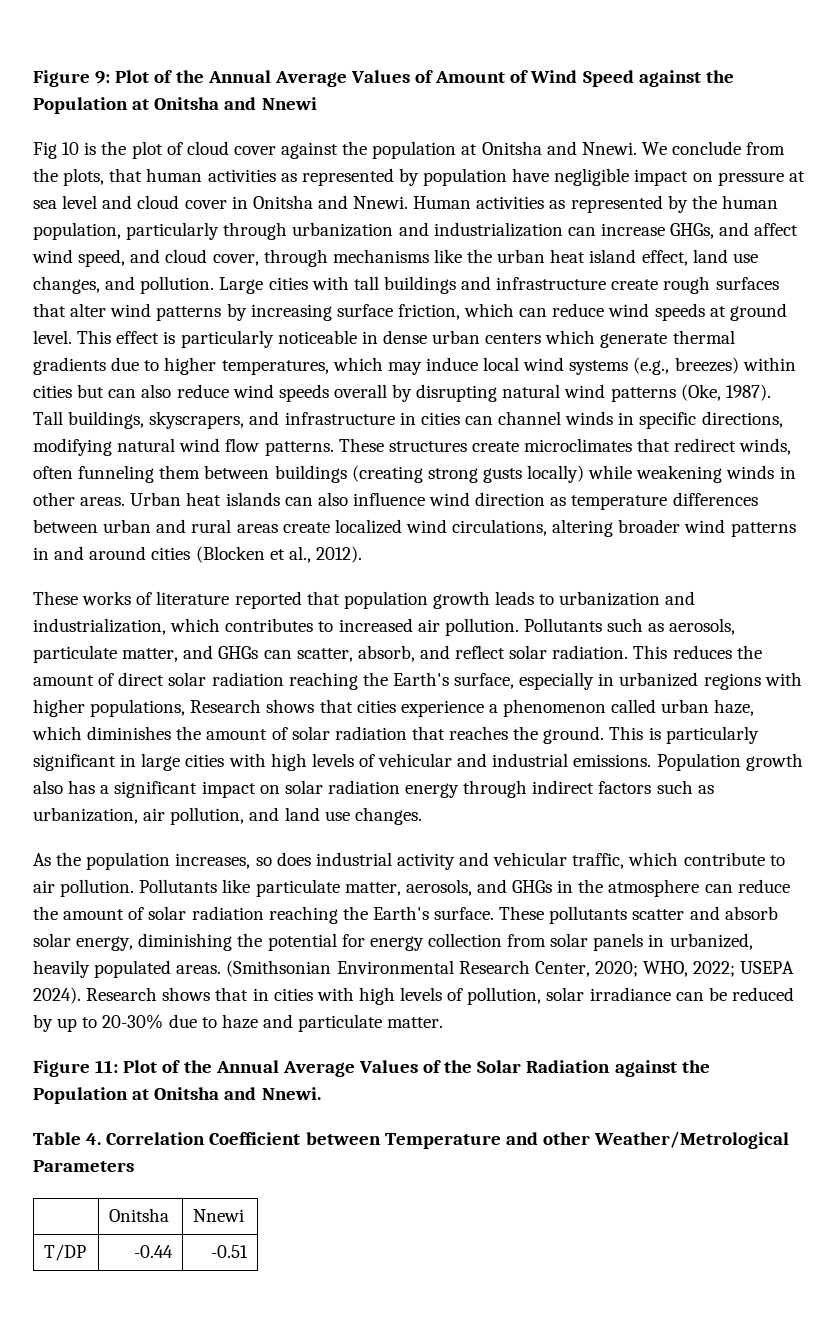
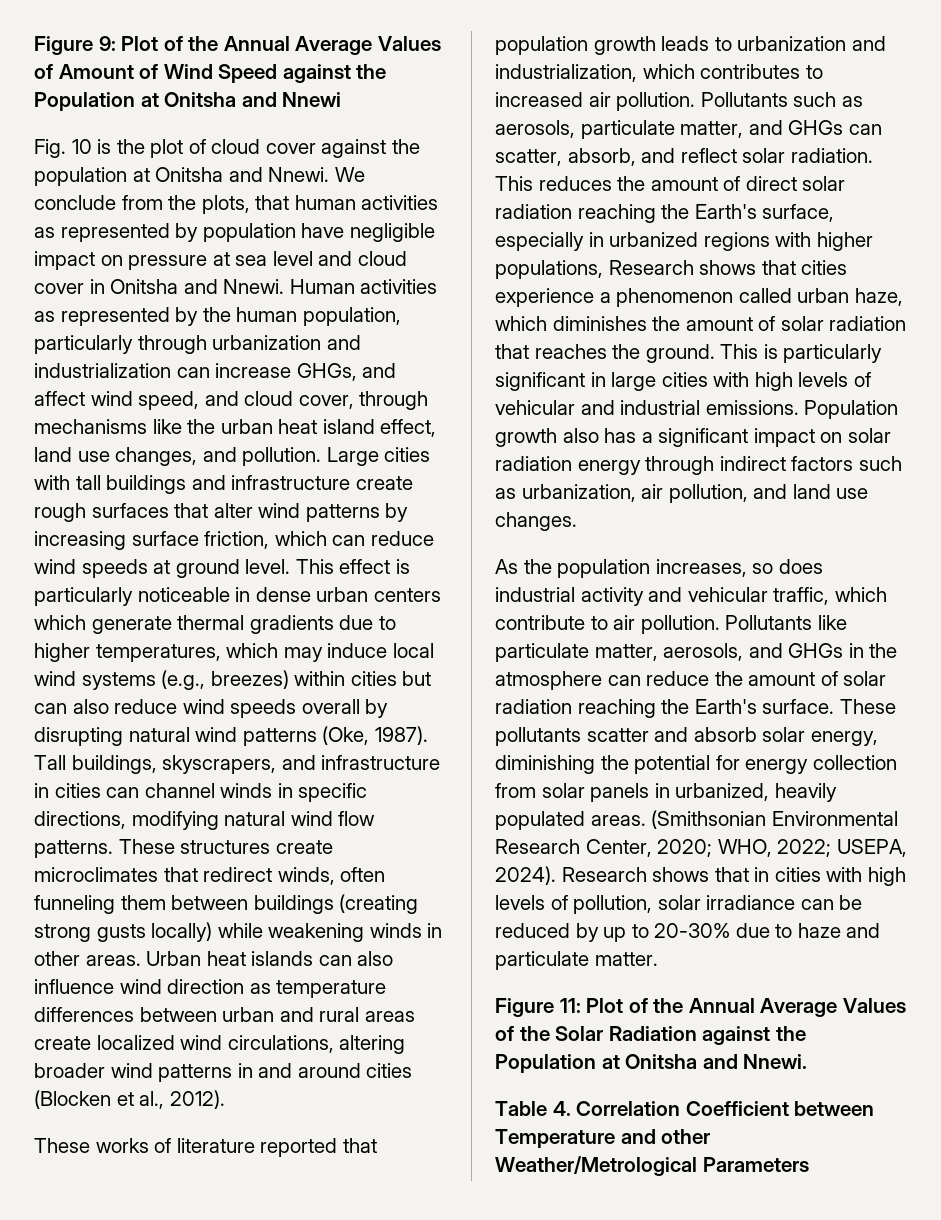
- Fig 10 is the plot of cloud cover against the population at Onitsha and Nnewi.
+ Fig. 10 is the plot of cloud cover against the population at Onitsha and Nnewi.
- (Smithsonian Environmental Research Center, 2020; WHO, 2022; USEPA 2024).
+ (Smithsonian Environmental Research Center, 2020; WHO, 2022; USEPA, 2024).
- | Onitsha | Nnewi
- T/DP | -0.44 | -0.51

